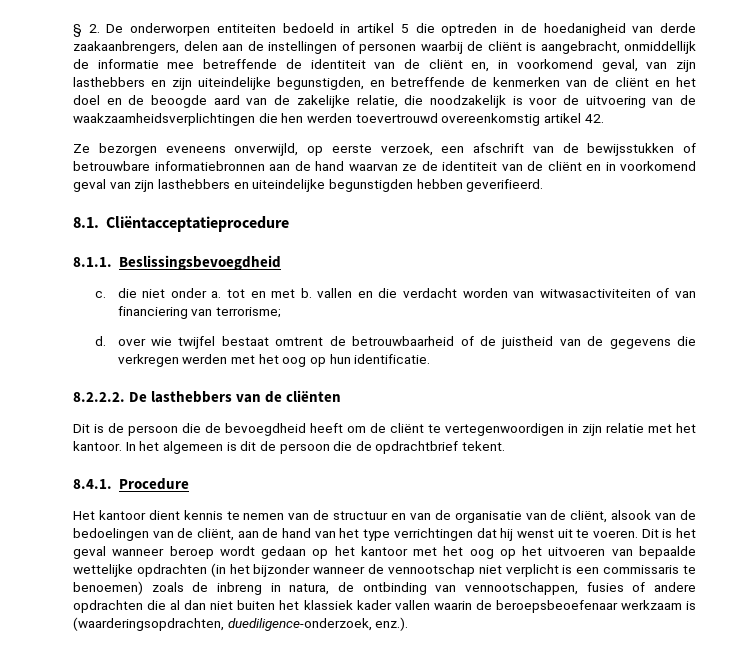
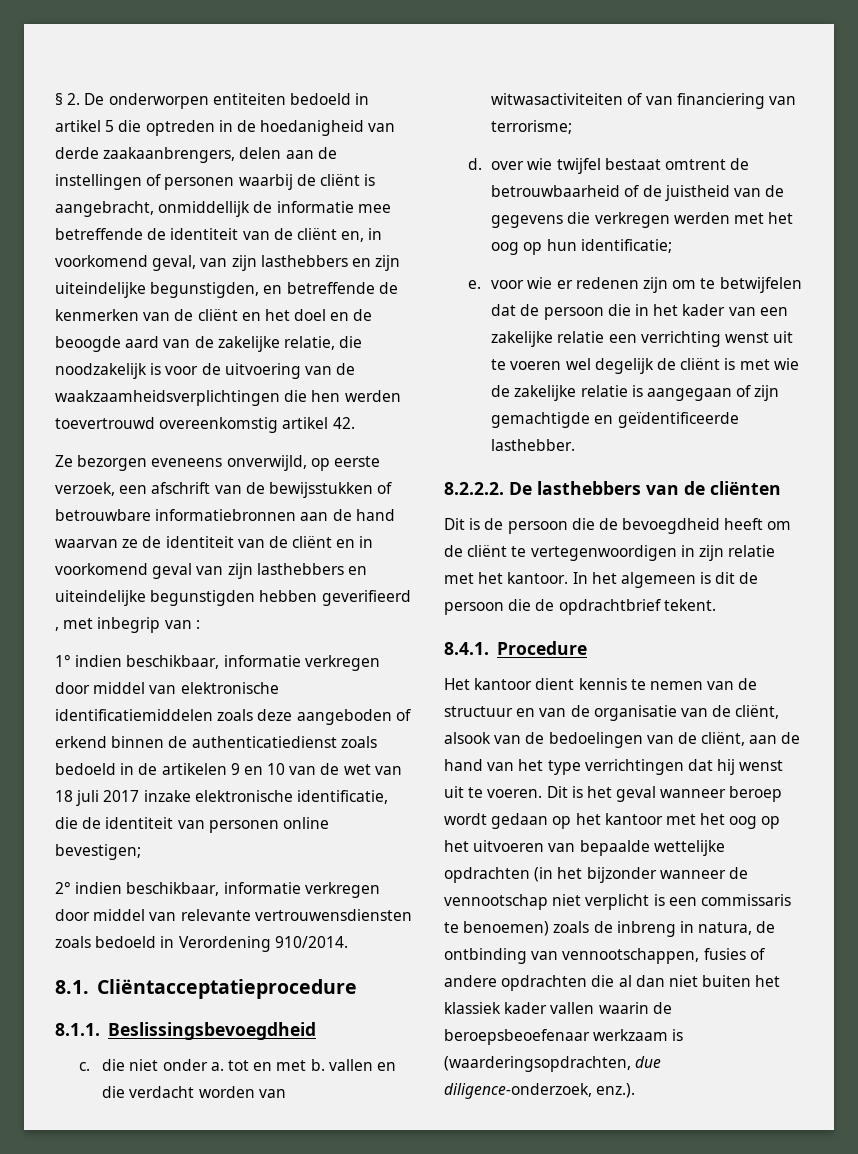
- Ze bezorgen eveneens onverwijld, op eerste verzoek, een afschrift van de bewijsstukken of betrouwbare informatiebronnen aan de hand waarvan ze de identiteit van de cliënt en in voorkomend geval van zijn lasthebbers en uiteindelijke begunstigden hebben geverifieerd.
+ Ze bezorgen eveneens onverwijld, op eerste verzoek, een afschrift van de bewijsstukken of betrouwbare informatiebronnen aan de hand waarvan ze de identiteit van de cliënt en in voorkomend geval van zijn lasthebbers en uiteindelijke begunstigden hebben geverifieerd , met inbegrip van :
+ 1° indien beschikbaar, informatie verkregen door middel van elektronische identificatiemiddelen zoals deze aangeboden of erkend binnen de authenticatiedienst zoals bedoeld in de artikelen 9 en 10 van de wet van 18 juli 2017 inzake elektronische identificatie, die de identiteit van personen online bevestigen;
+ 2° indien beschikbaar, informatie verkregen door middel van relevante vertrouwensdiensten zoals bedoeld in Verordening 910/2014.
- d. over wie twijfel bestaat omtrent de betrouwbaarheid of de juistheid van de gegevens die verkregen werden met het oog op hun identificatie.
+ d. over wie twijfel bestaat omtrent de betrouwbaarheid of de juistheid van de gegevens die verkregen werden met het oog op hun identificatie;
+ e. voor wie er redenen zijn om te betwijfelen dat de persoon die in het kader van een zakelijke relatie een verrichting wenst uit te voeren wel degelijk de cliënt is met wie de zakelijke relatie is aangegaan of zijn gemachtigde en geïdentificeerde lasthebber.
- Dit is het geval wanneer beroep wordt gedaan op het kantoor met het oog op het uitvoeren van bepaalde wettelijke opdrachten (in het bijzonder wanneer de vennootschap niet verplicht is een commissaris te benoemen) zoals de inbreng in natura, de ontbinding van vennootschappen, fusies of andere opdrachten die al dan niet buiten het klassiek kader vallen waarin de beroepsbeoefenaar werkzaam is (waarderingsopdrachten, duediligence-onderzoek, enz.).
+ Dit is het geval wanneer beroep wordt gedaan op het kantoor met het oog op het uitvoeren van bepaalde wettelijke opdrachten (in het bijzonder wanneer de vennootschap niet verplicht is een commissaris te benoemen) zoals de inbreng in natura, de ontbinding van vennootschappen, fusies of andere opdrachten die al dan niet buiten het klassiek kader vallen waarin de beroepsbeoefenaar werkzaam is (waarderingsopdrachten, due diligence-onderzoek, enz.).

